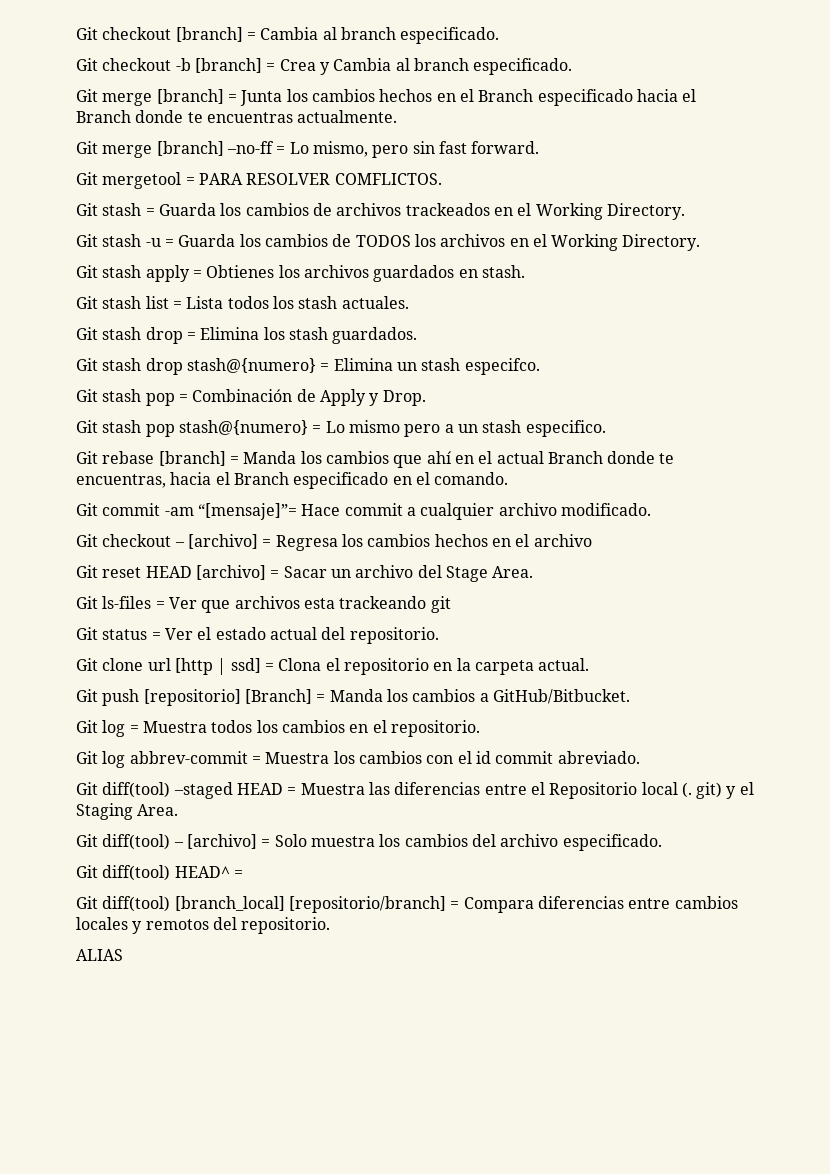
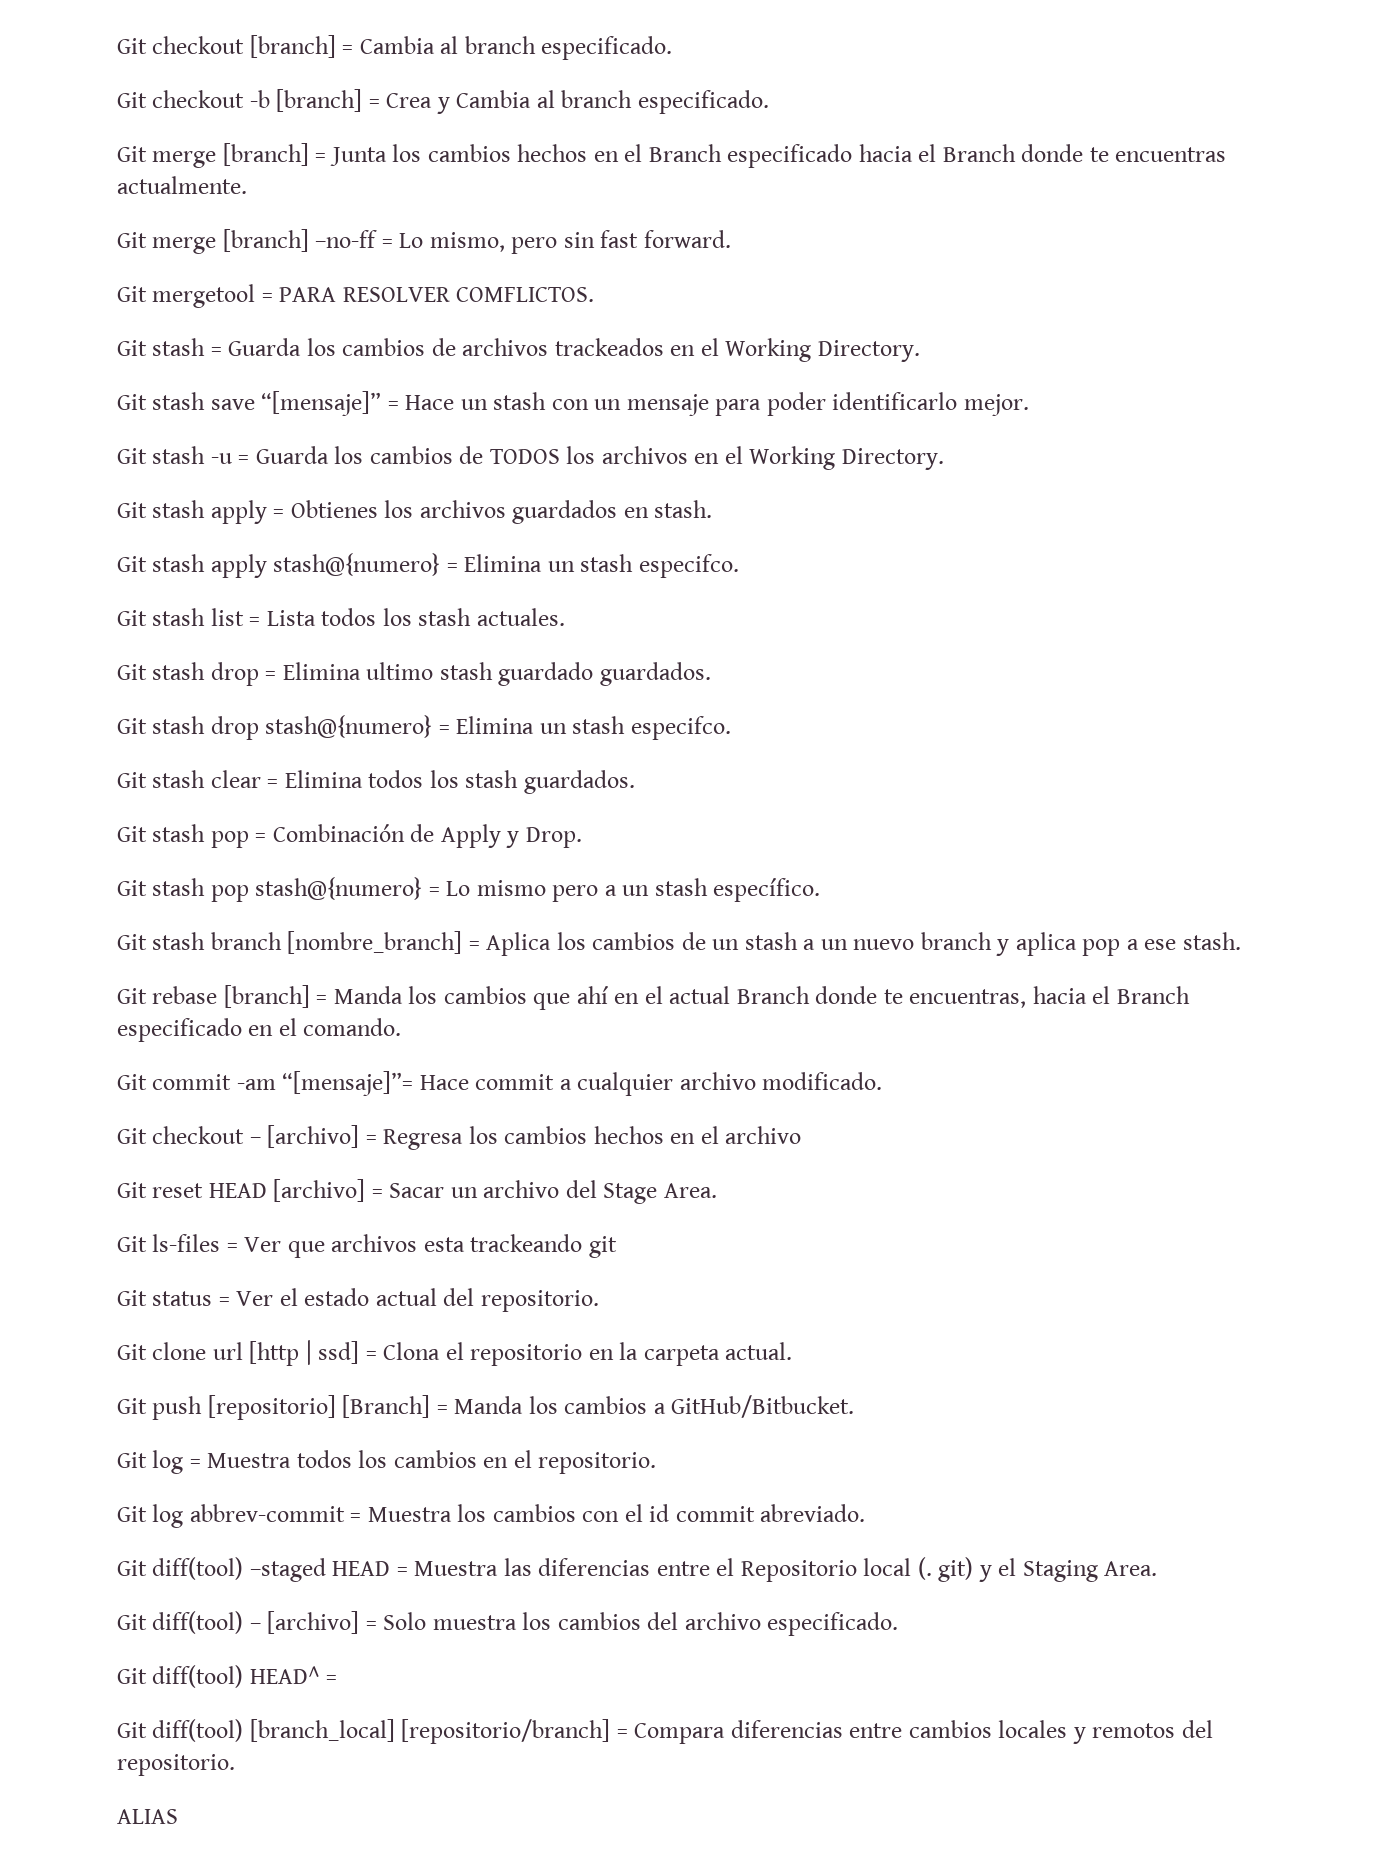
+ Git stash save “[mensaje]” = Hace un stash con un mensaje para poder identificarlo mejor.
+ Git stash apply stash@{numero} = Elimina un stash especifco.
- Git stash drop = Elimina los stash guardados.
+ Git stash drop = Elimina ultimo stash guardado guardados.
+ Git stash clear = Elimina todos los stash guardados.
- Git stash pop stash@{numero} = Lo mismo pero a un stash especifico.
+ Git stash pop stash@{numero} = Lo mismo pero a un stash específico.
+ Git stash branch [nombre_branch] = Aplica los cambios de un stash a un nuevo branch y aplica pop a ese stash.

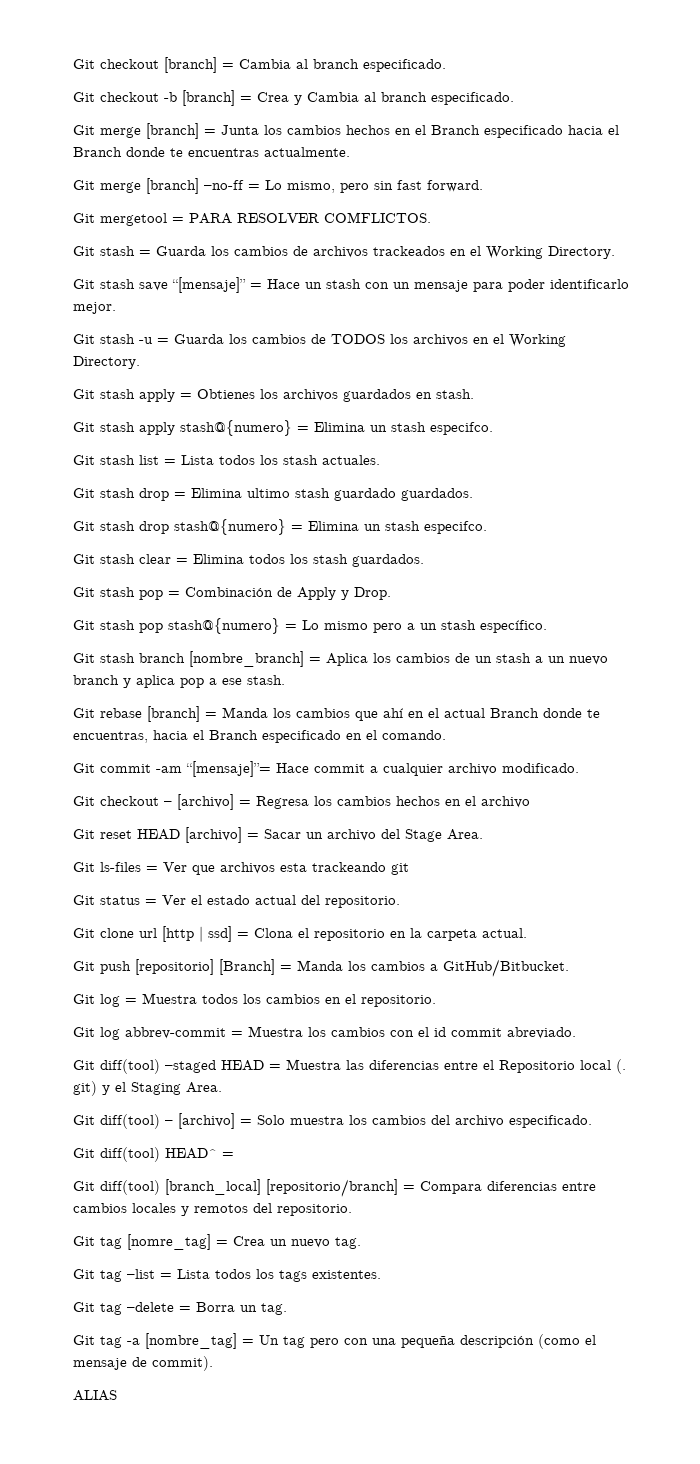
+ Git tag [nomre_tag] = Crea un nuevo tag.
+ Git tag –list = Lista todos los tags existentes.
+ Git tag –delete = Borra un tag.
+ Git tag -a [nombre_tag] = Un tag pero con una pequeña descripción (como el mensaje de commit).

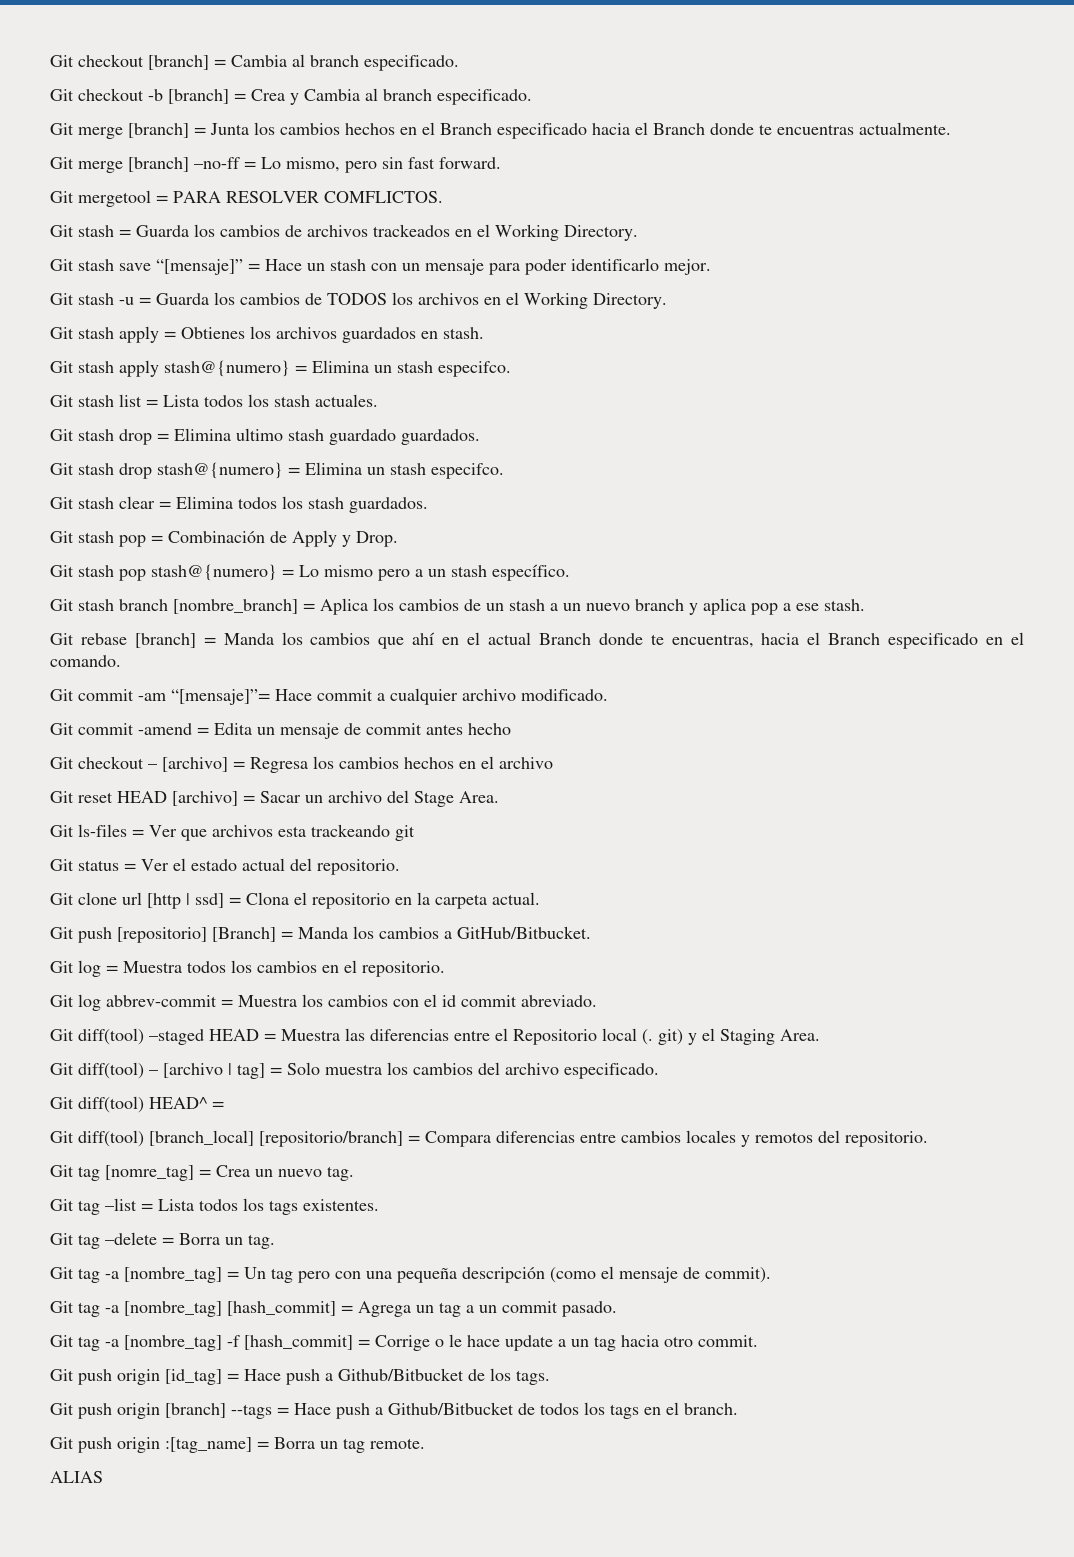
+ Git commit -amend = Edita un mensaje de commit antes hecho
- Git diff(tool) – [archivo] = Solo muestra los cambios del archivo especificado.
+ Git diff(tool) – [archivo | tag] = Solo muestra los cambios del archivo especificado.
+ Git tag -a [nombre_tag] [hash_commit] = Agrega un tag a un commit pasado.
+ Git tag -a [nombre_tag] -f [hash_commit] = Corrige o le hace update a un tag hacia otro commit.
+ Git push origin [id_tag] = Hace push a Github/Bitbucket de los tags.
+ Git push origin [branch] --tags = Hace push a Github/Bitbucket de todos los tags en el branch.
+ Git push origin :[tag_name] = Borra un tag remote.

